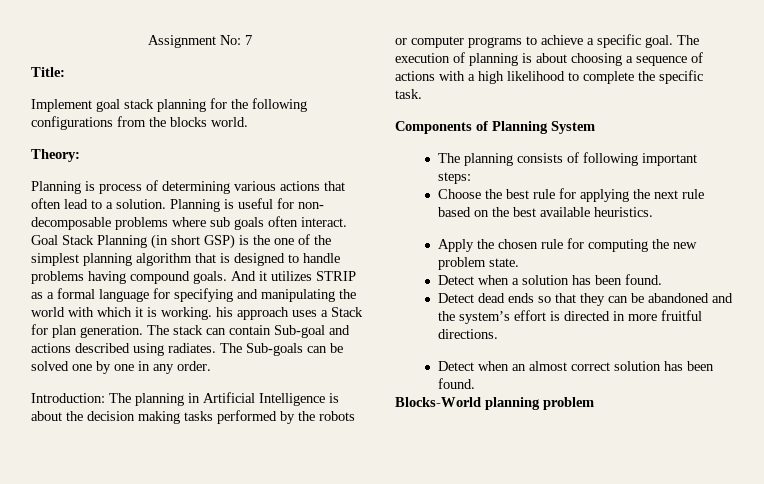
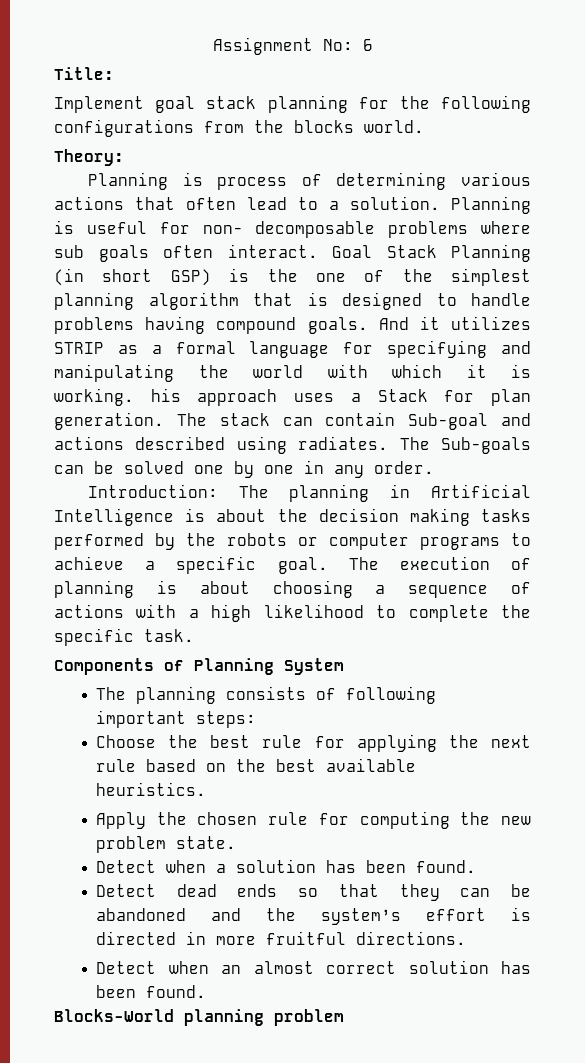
- Assignment No: 7
+ Assignment No: 6

